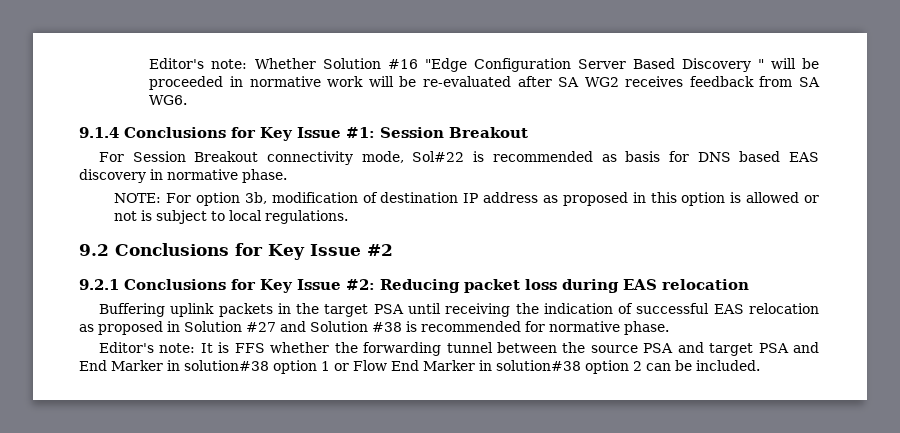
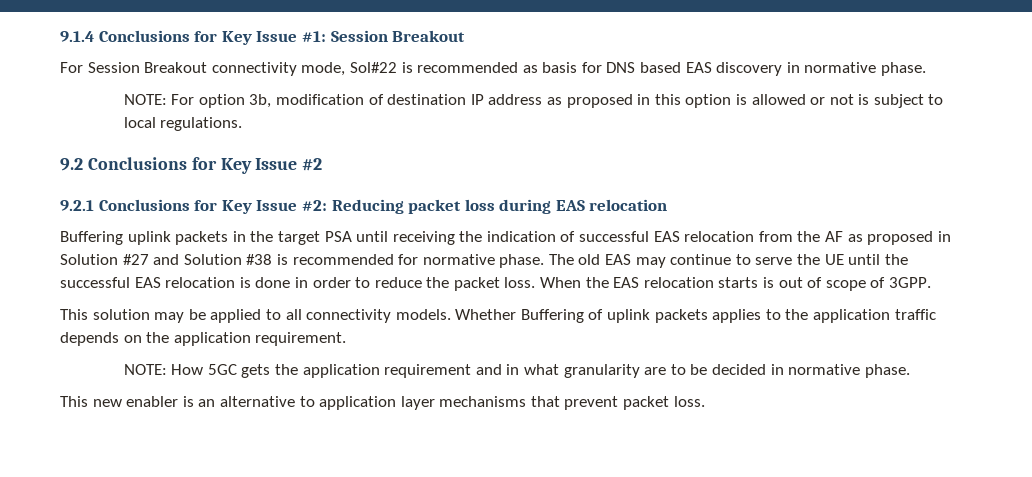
- Editor's note: Whether Solution #16 "Edge Configuration Server Based Discovery " will be proceeded in normative work will be re-evaluated after SA WG2 receives feedback from SA WG6.
- Buffering uplink packets in the target PSA until receiving the indication of successful EAS relocation as proposed in Solution #27 and Solution #38 is recommended for normative phase.
- Editor's note: It is FFS whether the forwarding tunnel between the source PSA and target PSA and End Marker in solution#38 option 1 or Flow End Marker in solution#38 option 2 can be included.
+ Buffering uplink packets in the target PSA until receiving the indication of successful EAS relocation from the AF as proposed in Solution #27 and Solution #38 is recommended for normative phase. The old EAS may continue to serve the UE until the successful EAS relocation is done in order to reduce the packet loss. When the EAS relocation starts is out of scope of 3GPP.
+ This solution may be applied to all connectivity models. Whether Buffering of uplink packets applies to the application traffic depends on the application requirement.
+ NOTE: How 5GC gets the application requirement and in what granularity are to be decided in normative phase.
+ This new enabler is an alternative to application layer mechanisms that prevent packet loss.

